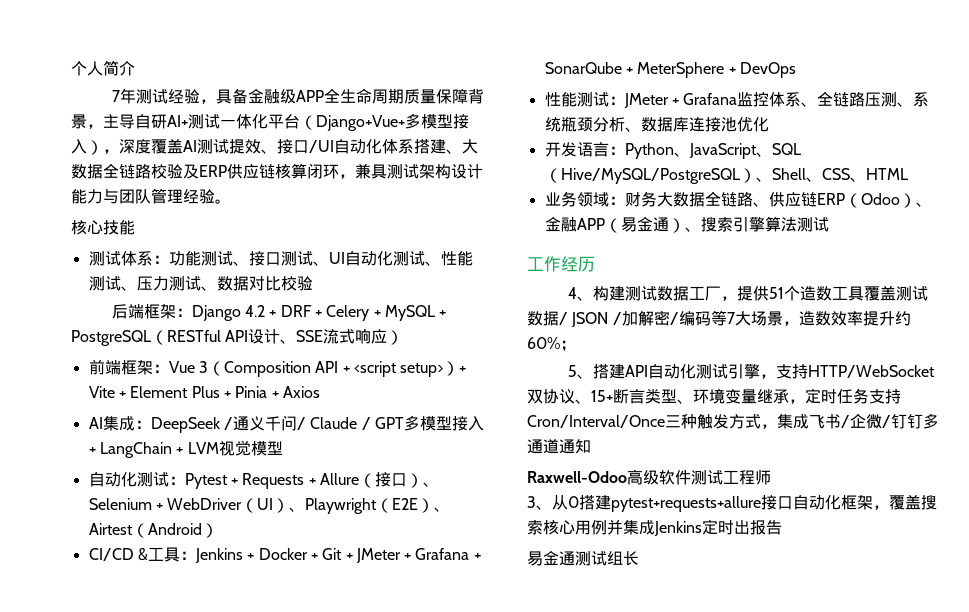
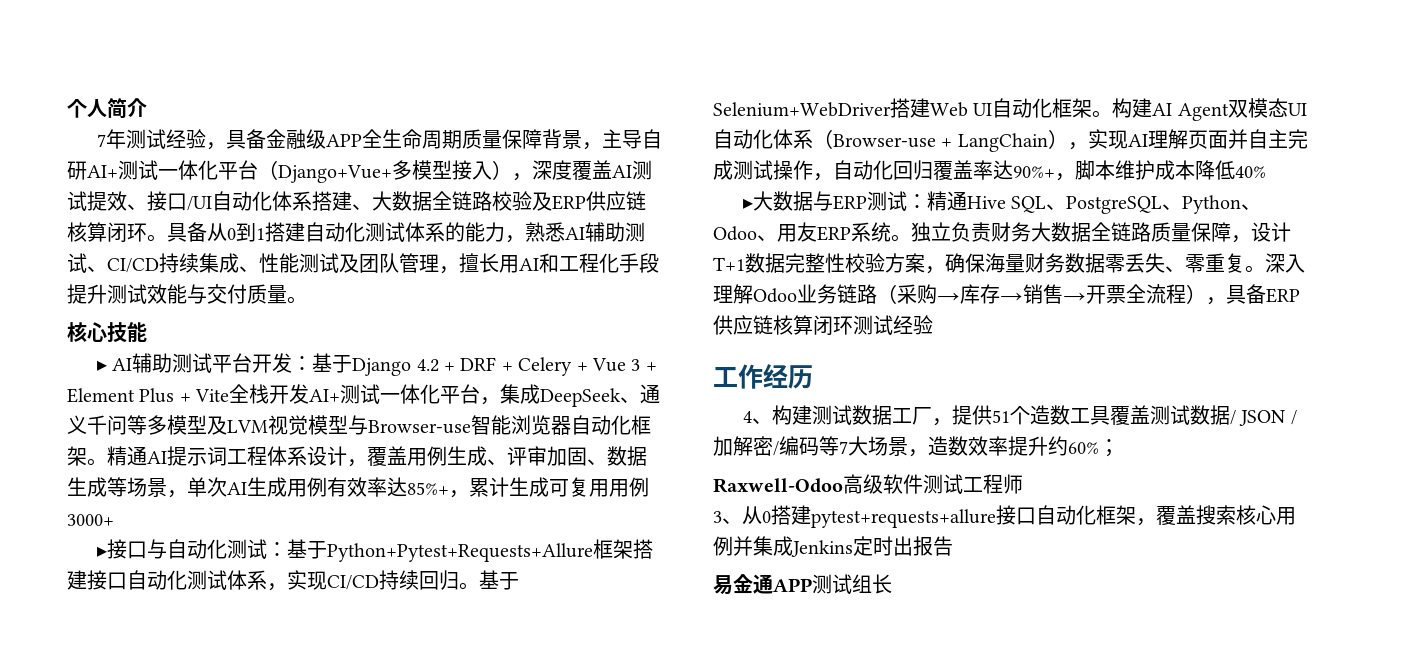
- 7年测试经验，具备金融级APP全生命周期质量保障背景，主导自研AI+测试一体化平台（Django+Vue+多模型接入），深度覆盖AI测试提效、接口/UI自动化体系搭建、大数据全链路校验及ERP供应链核算闭环，兼具测试架构设计能力与团队管理经验。
+ 7年测试经验，具备金融级APP全生命周期质量保障背景，主导自研AI+测试一体化平台（Django+Vue+多模型接入），深度覆盖AI测试提效、接口/UI自动化体系搭建、大数据全链路校验及ERP供应链核算闭环。具备从0到1搭建自动化测试体系的能力，熟悉AI辅助测试、CI/CD持续集成、性能测试及团队管理，擅长用AI和工程化手段提升测试效能与交付质量。
  核心技能
- 测试体系：功能测试、接口测试、UI自动化测试、性能测试、压力测试、数据对比校验
- 后端框架：Django 4.2 + DRF + Celery + MySQL + PostgreSQL（RESTful API设计、SSE流式响应）
- 前端框架：Vue 3（Composition API + <script setup>）+ Vite + Element Plus + Pinia + Axios
- AI集成：DeepSeek /通义千问/ Claude / GPT多模型接入+ LangChain + LVM视觉模型
- 自动化测试：Pytest + Requests + Allure（接口）、Selenium + WebDriver（UI）、Playwright（E2E）、Airtest（Android）
- CI/CD &工具：Jenkins + Docker + Git + JMeter + Grafana + SonarQube + MeterSphere + DevOps
- 性能测试：JMeter + Grafana监控体系、全链路压测、系统瓶颈分析、数据库连接池优化
- 开发语言：Python、JavaScript、SQL（Hive/MySQL/PostgreSQL）、Shell、CSS、HTML
- 业务领域：财务大数据全链路、供应链ERP（Odoo）、金融APP（易金通）、搜索引擎算法测试
+ ▸ AI辅助测试平台开发：基于Django 4.2 + DRF + Celery + Vue 3 + Element Plus + Vite全栈开发AI+测试一体化平台，集成DeepSeek、通义千问等多模型及LVM视觉模型与Browser-use智能浏览器自动化框架。精通AI提示词工程体系设计，覆盖用例生成、评审加固、数据生成等场景，单次AI生成用例有效率达85%+，累计生成可复用用例3000+
+ ▸接口与自动化测试：基于Python+Pytest+Requests+Allure框架搭建接口自动化测试体系，实现CI/CD持续回归。基于Selenium+WebDriver搭建Web UI自动化框架。构建AI Agent双模态UI自动化体系（Browser-use + LangChain），实现AI理解页面并自主完成测试操作，自动化回归覆盖率达90%+，脚本维护成本降低40%
+ ▸大数据与ERP测试：精通Hive SQL、PostgreSQL、Python、Odoo、用友ERP系统。独立负责财务大数据全链路质量保障，设计T+1数据完整性校验方案，确保海量财务数据零丢失、零重复。深入理解Odoo业务链路（采购→库存→销售→开票全流程），具备ERP供应链核算闭环测试经验
- 5、搭建API自动化测试引擎，支持HTTP/WebSocket双协议、15+断言类型、环境变量继承，定时任务支持Cron/Interval/Once三种触发方式，集成飞书/企微/钉钉多通道通知
- 易金通测试组长
+ 易金通APP测试组长

